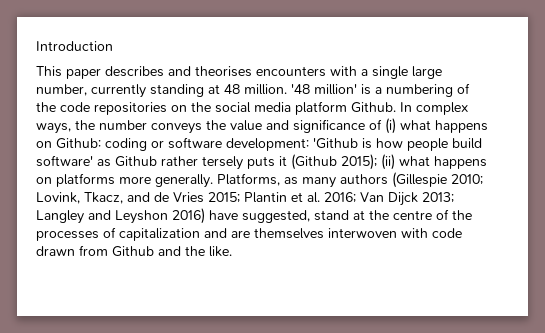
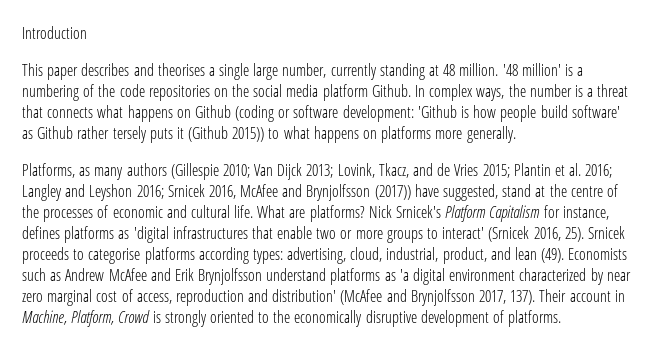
- This paper describes and theorises encounters with a single large number, currently standing at 48 million.
+ This paper describes and theorises a single large number, currently standing at 48 million.
- In complex ways, the number conveys the value and significance of (i) what happens on Github: coding or software development: 'Github is how people build software' as Github rather tersely puts it (Github 2015); (ii) what happens on platforms more generally. Platforms, as many authors (Gillespie 2010; Lovink, Tkacz, and de Vries 2015; Plantin et al. 2016; Van Dijck 2013; Langley and Leyshon 2016) have suggested, stand at the centre of the processes of capitalization and are themselves interwoven with code drawn from Github and the like.
+ In complex ways, the number is a threat that connects what happens on Github (coding or software development: 'Github is how people build software' as Github rather tersely puts it (Github 2015)) to what happens on platforms more generally.
+ Platforms, as many authors (Gillespie 2010; Van Dijck 2013; Lovink, Tkacz, and de Vries 2015; Plantin et al. 2016; Langley and Leyshon 2016; Srnicek 2016, McAfee and Brynjolfsson (2017)) have suggested, stand at the centre of the processes of economic and cultural life. What are platforms? Nick Srnicek's Platform Capitalism for instance, defines platforms as 'digital infrastructures that enable two or more groups to interact' (Srnicek 2016, 25). Srnicek proceeds to categorise platforms according types: advertising, cloud, industrial, product, and lean (49). Economists such as Andrew McAfee and Erik Brynjolfsson understand platforms as 'a digital environment characterized by near zero marginal cost of access, reproduction and distribution' (McAfee and Brynjolfsson 2017, 137). Their account in Machine, Platform, Crowd is strongly oriented to the economically disruptive development of platforms.

